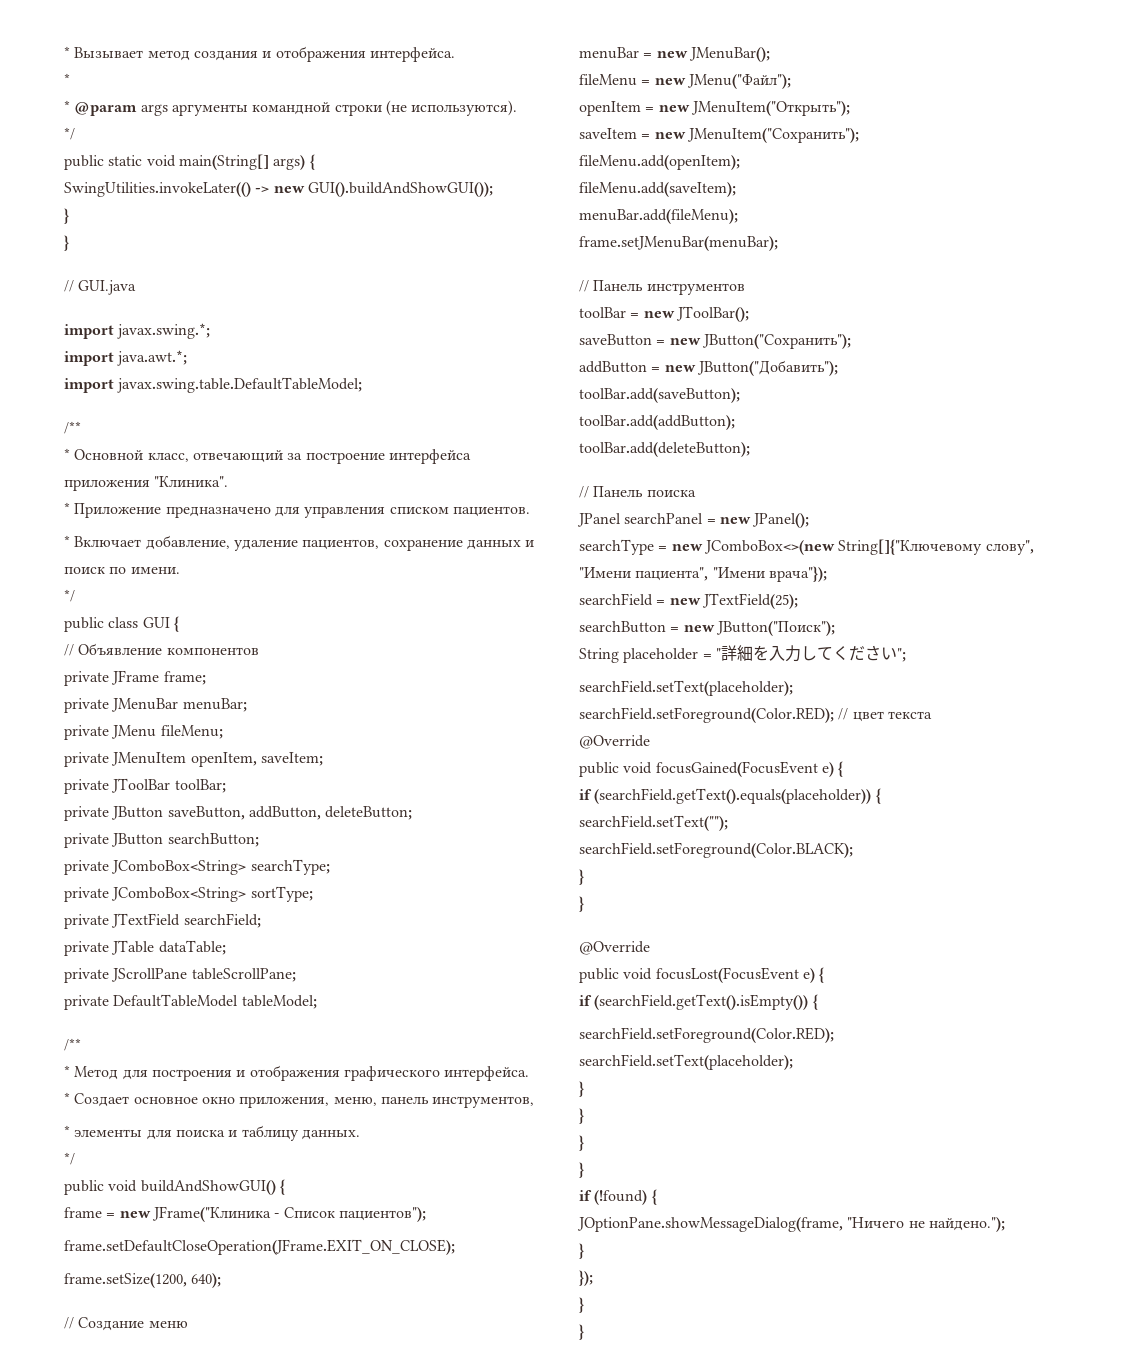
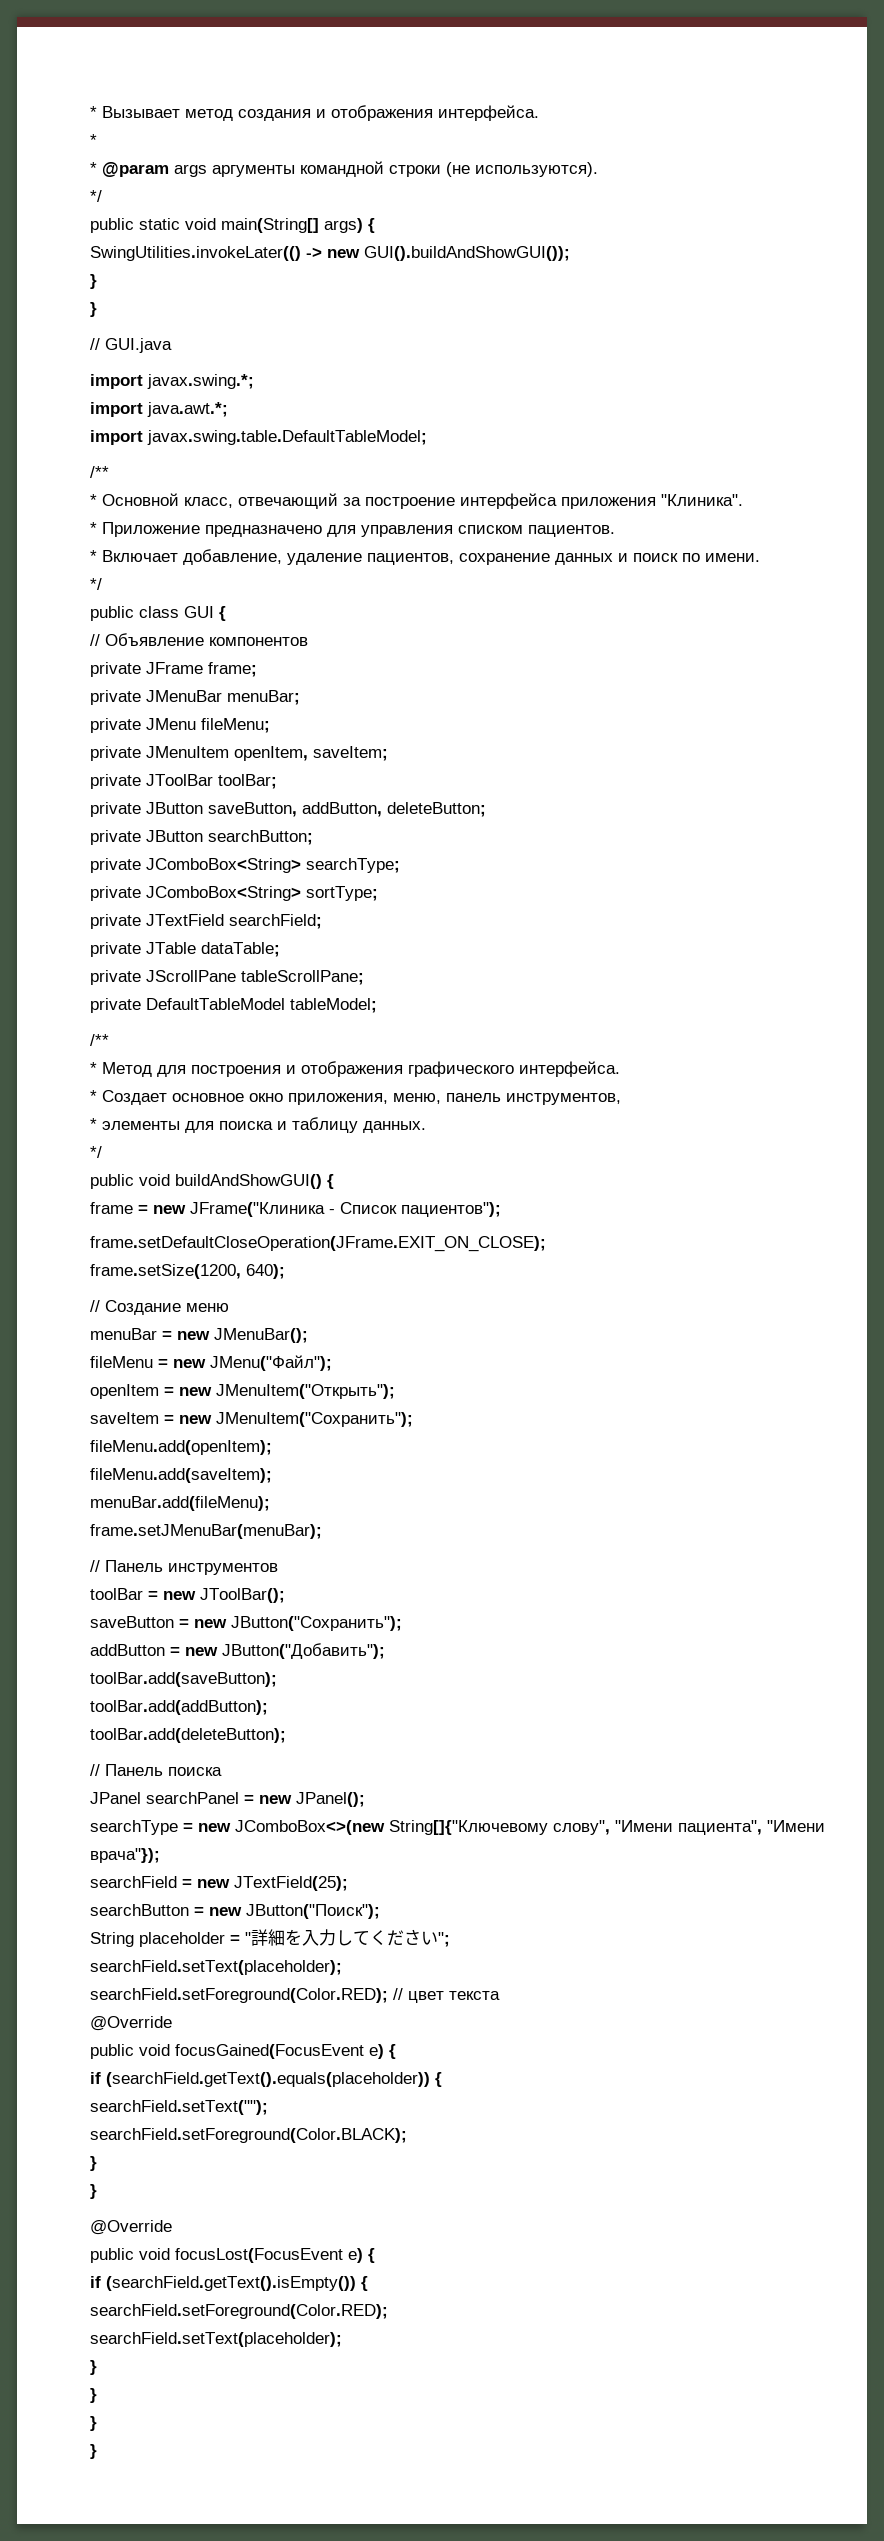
- if (!found) {
- JOptionPane.showMessageDialog(frame, "Ничего не найдено.");
- }
- });
- }
- }

